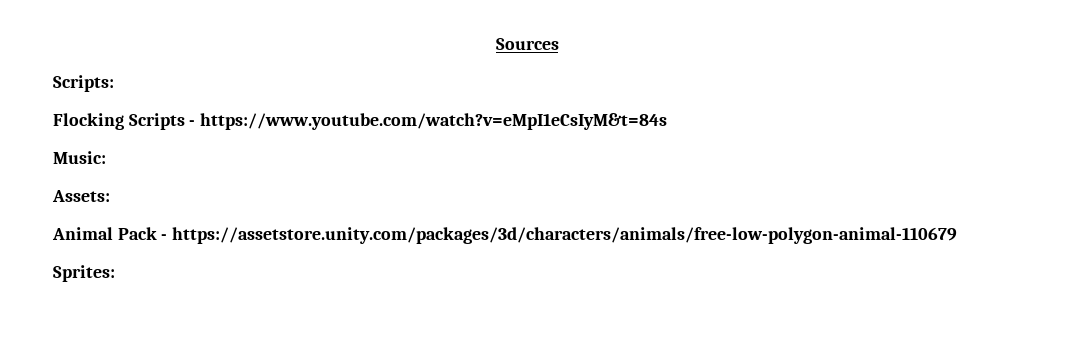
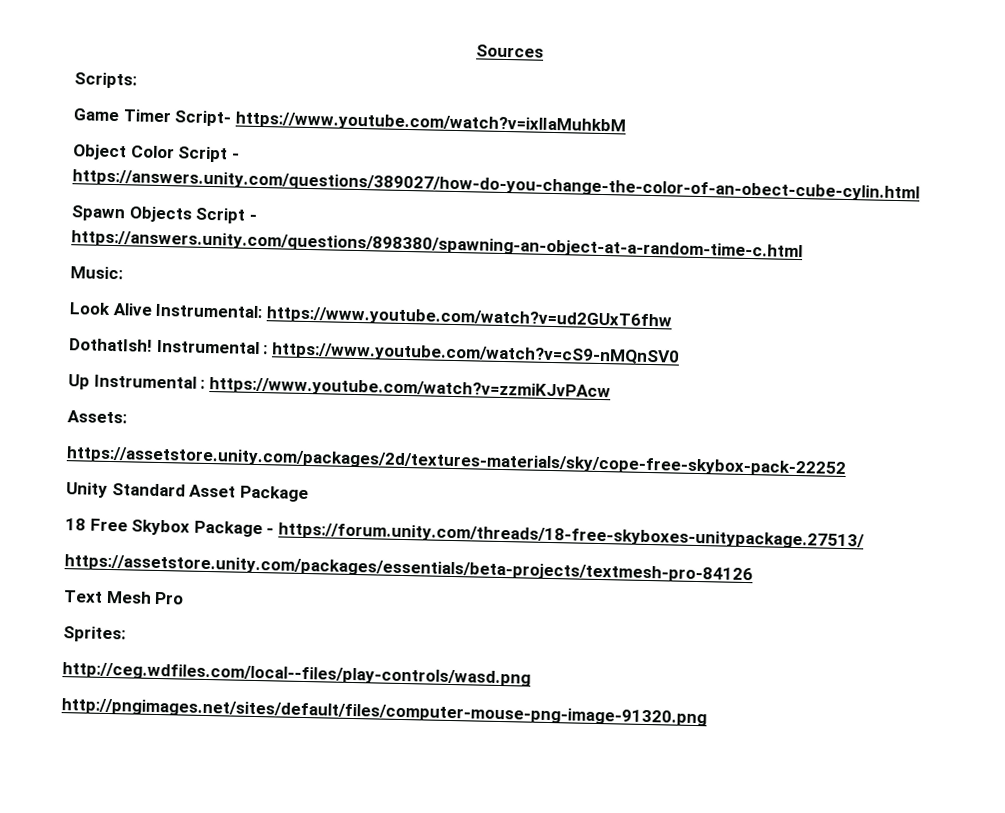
- Flocking Scripts - https://www.youtube.com/watch?v=eMpI1eCsIyM&t=84s
+ Game Timer Script- https://www.youtube.com/watch?v=ixlIaMuhkbM
+ Object Color Script - https://answers.unity.com/questions/389027/how-do-you-change-the-color-of-an-obect-cube-cylin.html
+ Spawn Objects Script - https://answers.unity.com/questions/898380/spawning-an-object-at-a-random-time-c.html
  Music:
+ Look Alive Instrumental: https://www.youtube.com/watch?v=ud2GUxT6fhw
+ DothatIsh! Instrumental : https://www.youtube.com/watch?v=cS9-nMQnSV0
+ Up Instrumental : https://www.youtube.com/watch?v=zzmiKJvPAcw
  Assets:
- Animal Pack - https://assetstore.unity.com/packages/3d/characters/animals/free-low-polygon-animal-110679
+ https://assetstore.unity.com/packages/2d/textures-materials/sky/cope-free-skybox-pack-22252
+ Unity Standard Asset Package
+ 18 Free Skybox Package - https://forum.unity.com/threads/18-free-skyboxes-unitypackage.27513/
+ https://assetstore.unity.com/packages/essentials/beta-projects/textmesh-pro-84126
+ Text Mesh Pro
+ http://ceg.wdfiles.com/local--files/play-controls/wasd.png
+ http://pngimages.net/sites/default/files/computer-mouse-png-image-91320.png

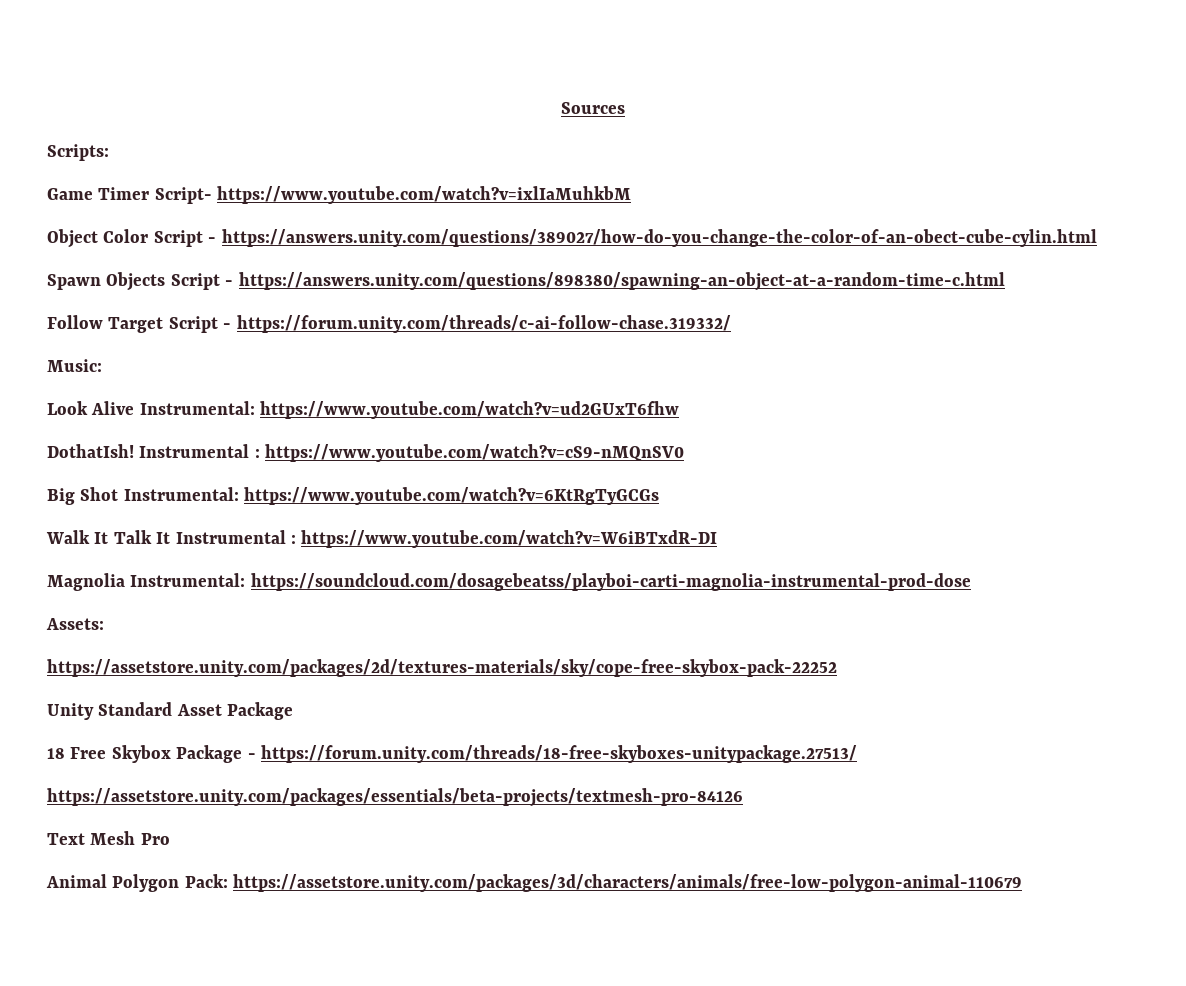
+ Follow Target Script - https://forum.unity.com/threads/c-ai-follow-chase.319332/
- Up Instrumental : https://www.youtube.com/watch?v=zzmiKJvPAcw
+ Big Shot Instrumental: https://www.youtube.com/watch?v=6KtRgTyGCGs
+ Walk It Talk It Instrumental : https://www.youtube.com/watch?v=W6iBTxdR-DI
+ Magnolia Instrumental: https://soundcloud.com/dosagebeatss/playboi-carti-magnolia-instrumental-prod-dose
- Sprites:
- http://ceg.wdfiles.com/local--files/play-controls/wasd.png
- http://pngimages.net/sites/default/files/computer-mouse-png-image-91320.png
+ Animal Polygon Pack: https://assetstore.unity.com/packages/3d/characters/animals/free-low-polygon-animal-110679

